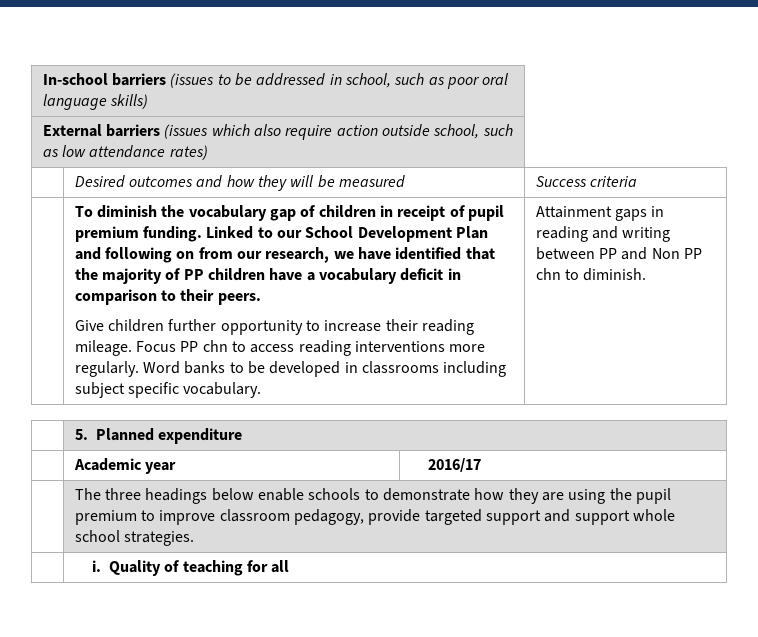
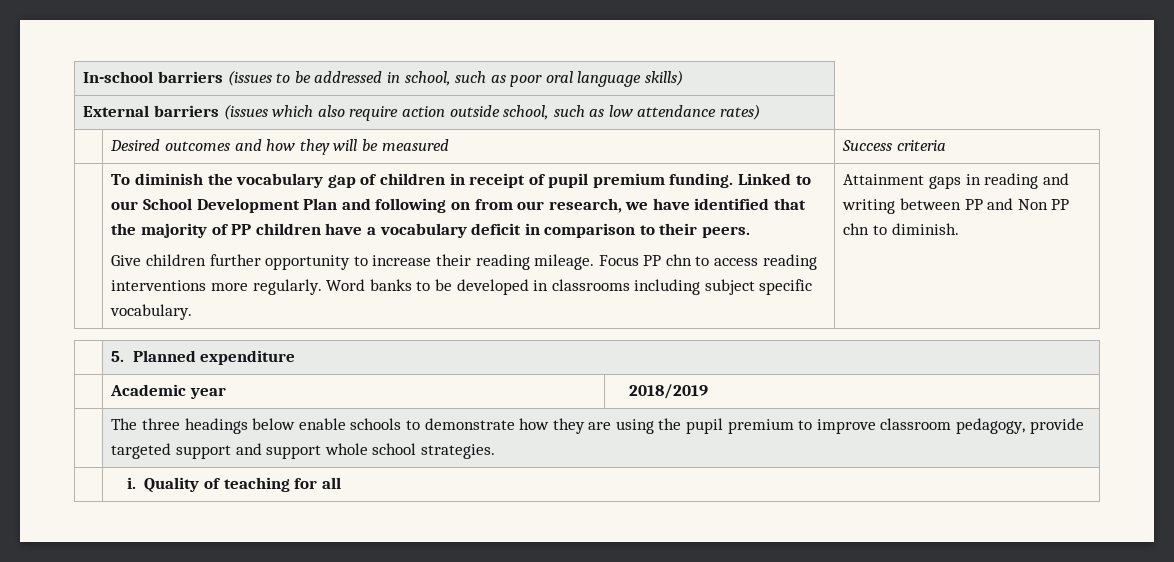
- | Academic year | 2016/17
+ | Academic year | 2018/2019

